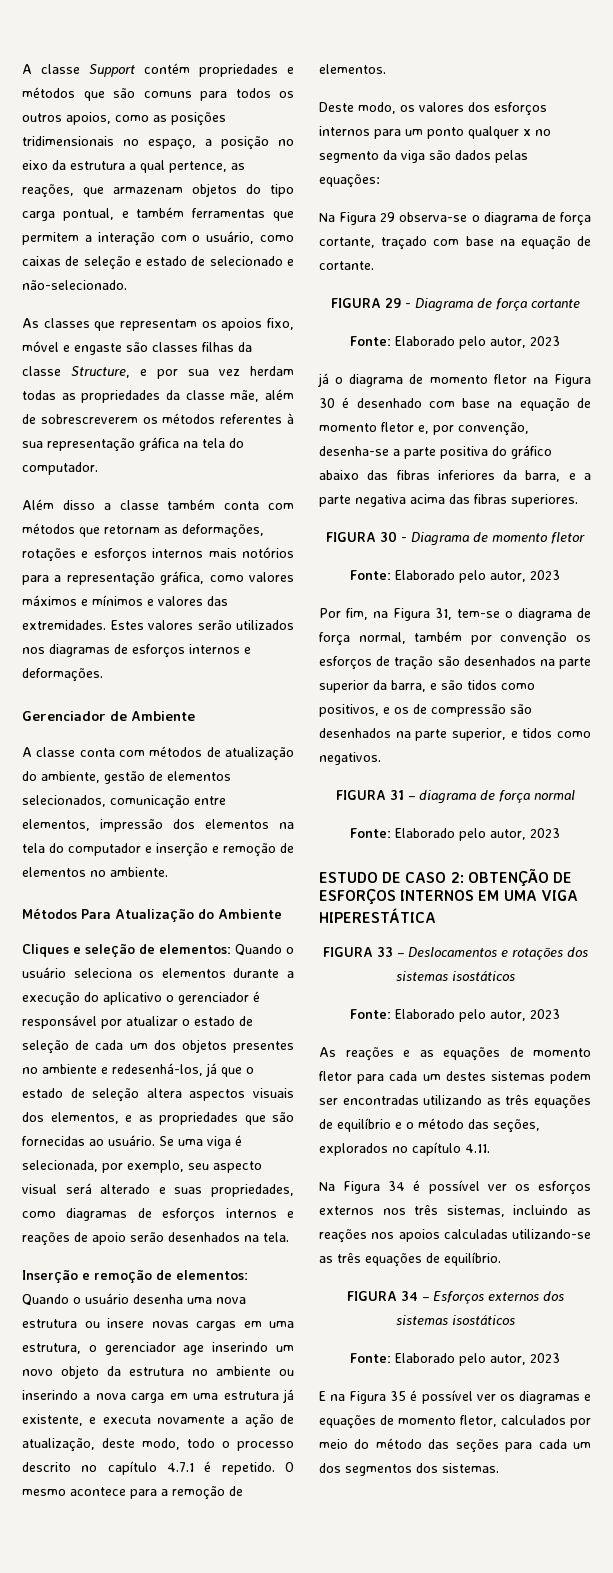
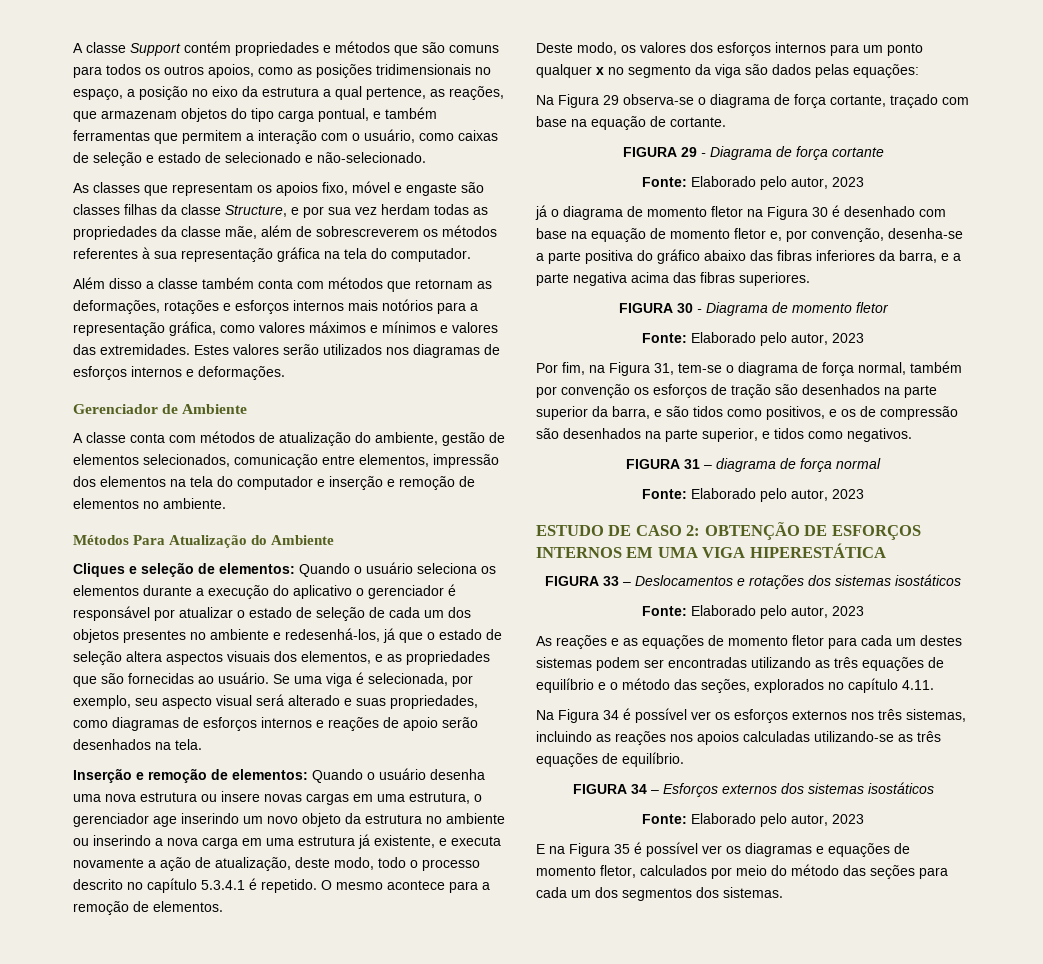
- Inserção e remoção de elementos: Quando o usuário desenha uma nova estrutura ou insere novas cargas em uma estrutura, o gerenciador age inserindo um novo objeto da estrutura no ambiente ou inserindo a nova carga em uma estrutura já existente, e executa novamente a ação de atualização, deste modo, todo o processo descrito no capítulo 4.7.1 é repetido.
+ Inserção e remoção de elementos: Quando o usuário desenha uma nova estrutura ou insere novas cargas em uma estrutura, o gerenciador age inserindo um novo objeto da estrutura no ambiente ou inserindo a nova carga em uma estrutura já existente, e executa novamente a ação de atualização, deste modo, todo o processo descrito no capítulo 5.3.4.1 é repetido.

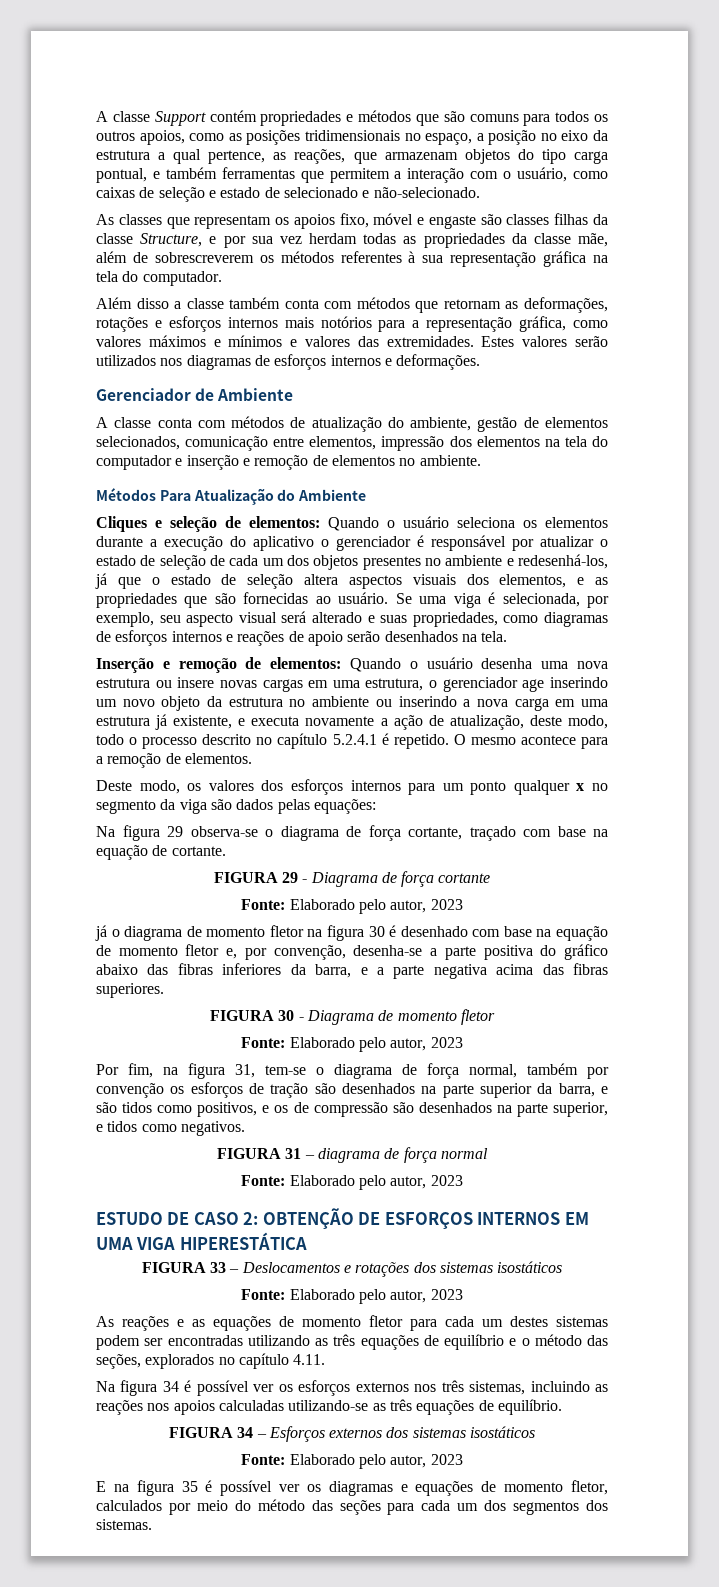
- Inserção e remoção de elementos: Quando o usuário desenha uma nova estrutura ou insere novas cargas em uma estrutura, o gerenciador age inserindo um novo objeto da estrutura no ambiente ou inserindo a nova carga em uma estrutura já existente, e executa novamente a ação de atualização, deste modo, todo o processo descrito no capítulo 5.3.4.1 é repetido.
+ Inserção e remoção de elementos: Quando o usuário desenha uma nova estrutura ou insere novas cargas em uma estrutura, o gerenciador age inserindo um novo objeto da estrutura no ambiente ou inserindo a nova carga em uma estrutura já existente, e executa novamente a ação de atualização, deste modo, todo o processo descrito no capítulo 5.2.4.1 é repetido.
- Na Figura 29 observa-se o diagrama de força cortante, traçado com base na equação de cortante.
+ Na figura 29 observa-se o diagrama de força cortante, traçado com base na equação de cortante.
- já o diagrama de momento fletor na Figura 30 é desenhado com base na equação de momento fletor e, por convenção, desenha-se a parte positiva do gráfico abaixo das fibras inferiores da barra, e a parte negativa acima das fibras superiores.
+ já o diagrama de momento fletor na figura 30 é desenhado com base na equação de momento fletor e, por convenção, desenha-se a parte positiva do gráfico abaixo das fibras inferiores da barra, e a parte negativa acima das fibras superiores.
- Por fim, na Figura 31, tem-se o diagrama de força normal, também por convenção os esforços de tração são desenhados na parte superior da barra, e são tidos como positivos, e os de compressão são desenhados na parte superior, e tidos como negativos.
+ Por fim, na figura 31, tem-se o diagrama de força normal, também por convenção os esforços de tração são desenhados na parte superior da barra, e são tidos como positivos, e os de compressão são desenhados na parte superior, e tidos como negativos.
- Na Figura 34 é possível ver os esforços externos nos três sistemas, incluindo as reações nos apoios calculadas utilizando-se as três equações de equilíbrio.
+ Na figura 34 é possível ver os esforços externos nos três sistemas, incluindo as reações nos apoios calculadas utilizando-se as três equações de equilíbrio.
- E na Figura 35 é possível ver os diagramas e equações de momento fletor, calculados por meio do método das seções para cada um dos segmentos dos sistemas.
+ E na figura 35 é possível ver os diagramas e equações de momento fletor, calculados por meio do método das seções para cada um dos segmentos dos sistemas.

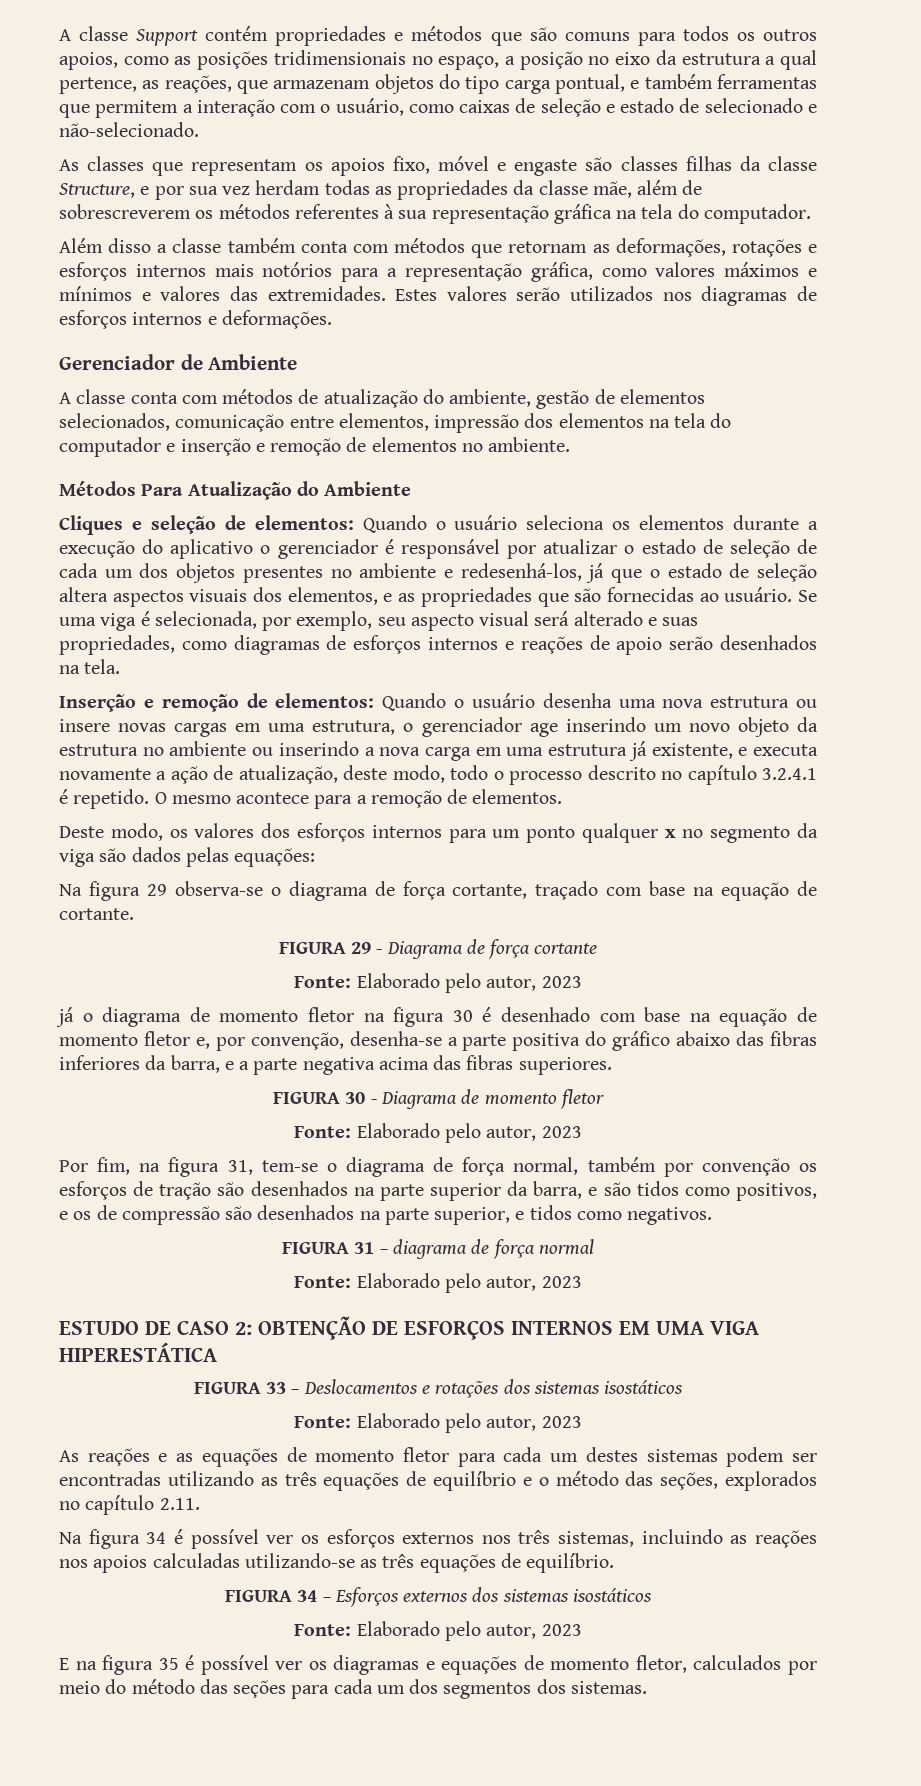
- Inserção e remoção de elementos: Quando o usuário desenha uma nova estrutura ou insere novas cargas em uma estrutura, o gerenciador age inserindo um novo objeto da estrutura no ambiente ou inserindo a nova carga em uma estrutura já existente, e executa novamente a ação de atualização, deste modo, todo o processo descrito no capítulo 5.2.4.1 é repetido.
+ Inserção e remoção de elementos: Quando o usuário desenha uma nova estrutura ou insere novas cargas em uma estrutura, o gerenciador age inserindo um novo objeto da estrutura no ambiente ou inserindo a nova carga em uma estrutura já existente, e executa novamente a ação de atualização, deste modo, todo o processo descrito no capítulo 3.2.4.1 é repetido.
- As reações e as equações de momento fletor para cada um destes sistemas podem ser encontradas utilizando as três equações de equilíbrio e o método das seções, explorados no capítulo 4.11.
+ As reações e as equações de momento fletor para cada um destes sistemas podem ser encontradas utilizando as três equações de equilíbrio e o método das seções, explorados no capítulo 2.11.

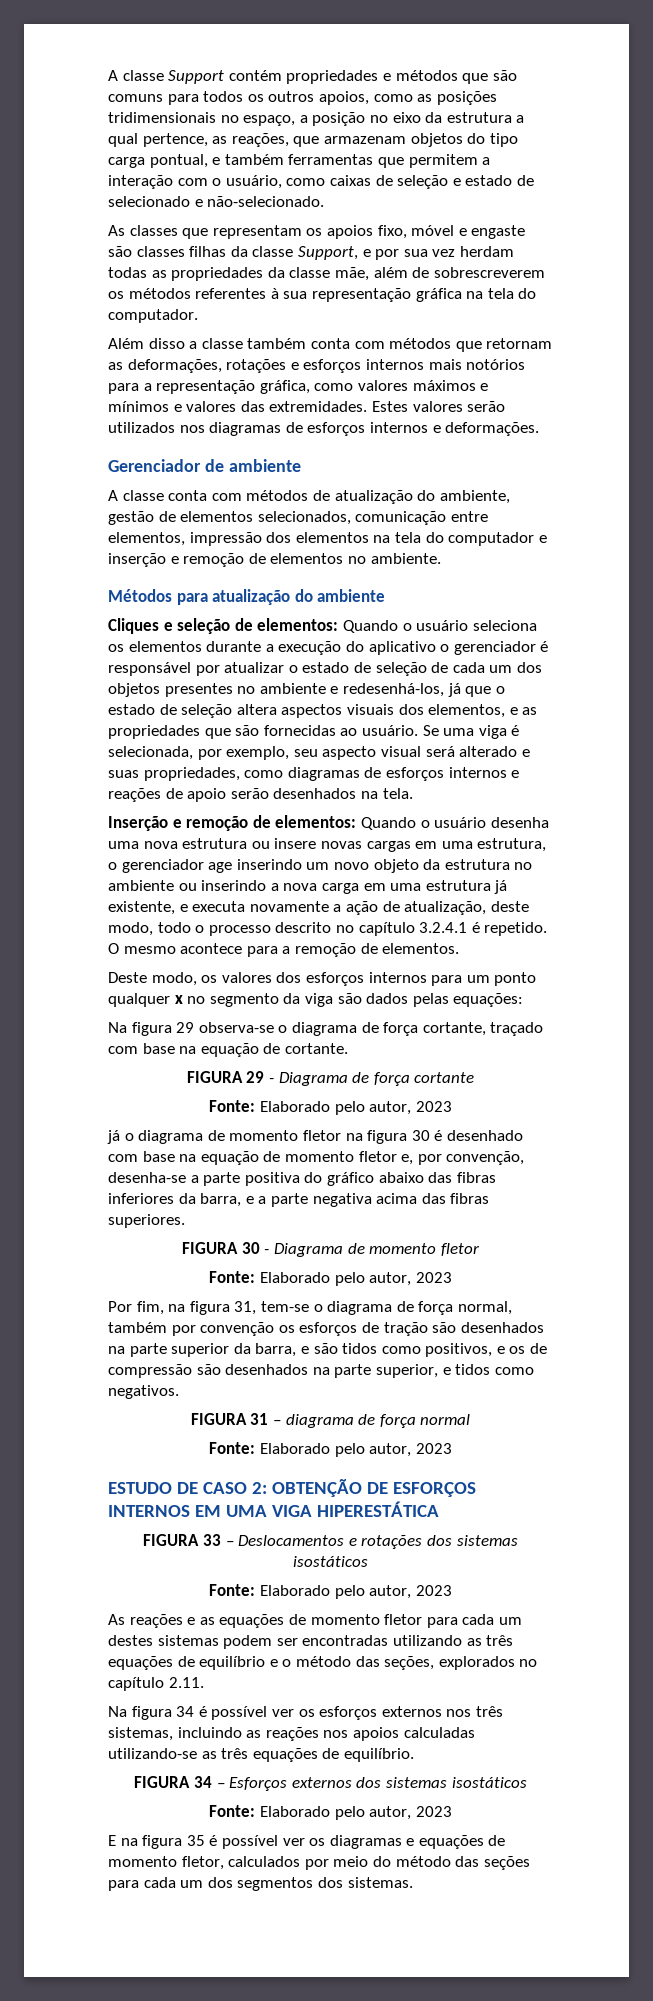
- As classes que representam os apoios fixo, móvel e engaste são classes filhas da classe Structure, e por sua vez herdam todas as propriedades da classe mãe, além de sobrescreverem os métodos referentes à sua representação gráfica na tela do computador.
+ As classes que representam os apoios fixo, móvel e engaste são classes filhas da classe Support, e por sua vez herdam todas as propriedades da classe mãe, além de sobrescreverem os métodos referentes à sua representação gráfica na tela do computador.
- Gerenciador de Ambiente
+ Gerenciador de ambiente
- Métodos Para Atualização do Ambiente
+ Métodos para atualização do ambiente

